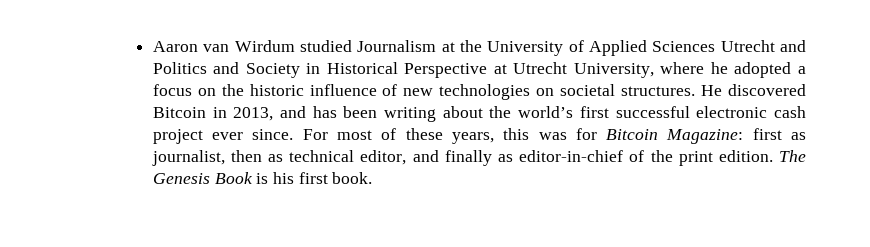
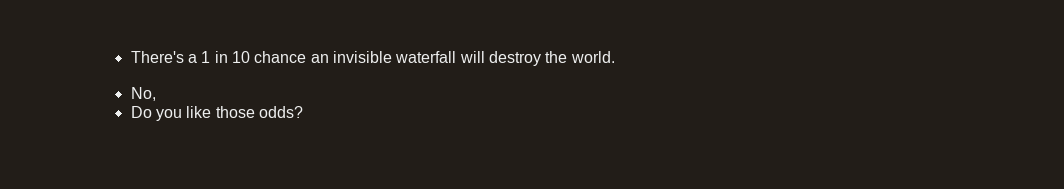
- Aaron van Wirdum studied Journalism at the University of Applied Sciences Utrecht and Politics and Society in Historical Perspective at Utrecht University, where he adopted a focus on the historic influence of new technologies on societal structures. He discovered Bitcoin in 2013, and has been writing about the world’s first successful electronic cash project ever since. For most of these years, this was for Bitcoin Magazine: first as journalist, then as technical editor, and finally as editor-in-chief of the print edition. The Genesis Book is his first book.
+ There's a 1 in 10 chance an invisible waterfall will destroy the world.
+ No,
+ Do you like those odds?

